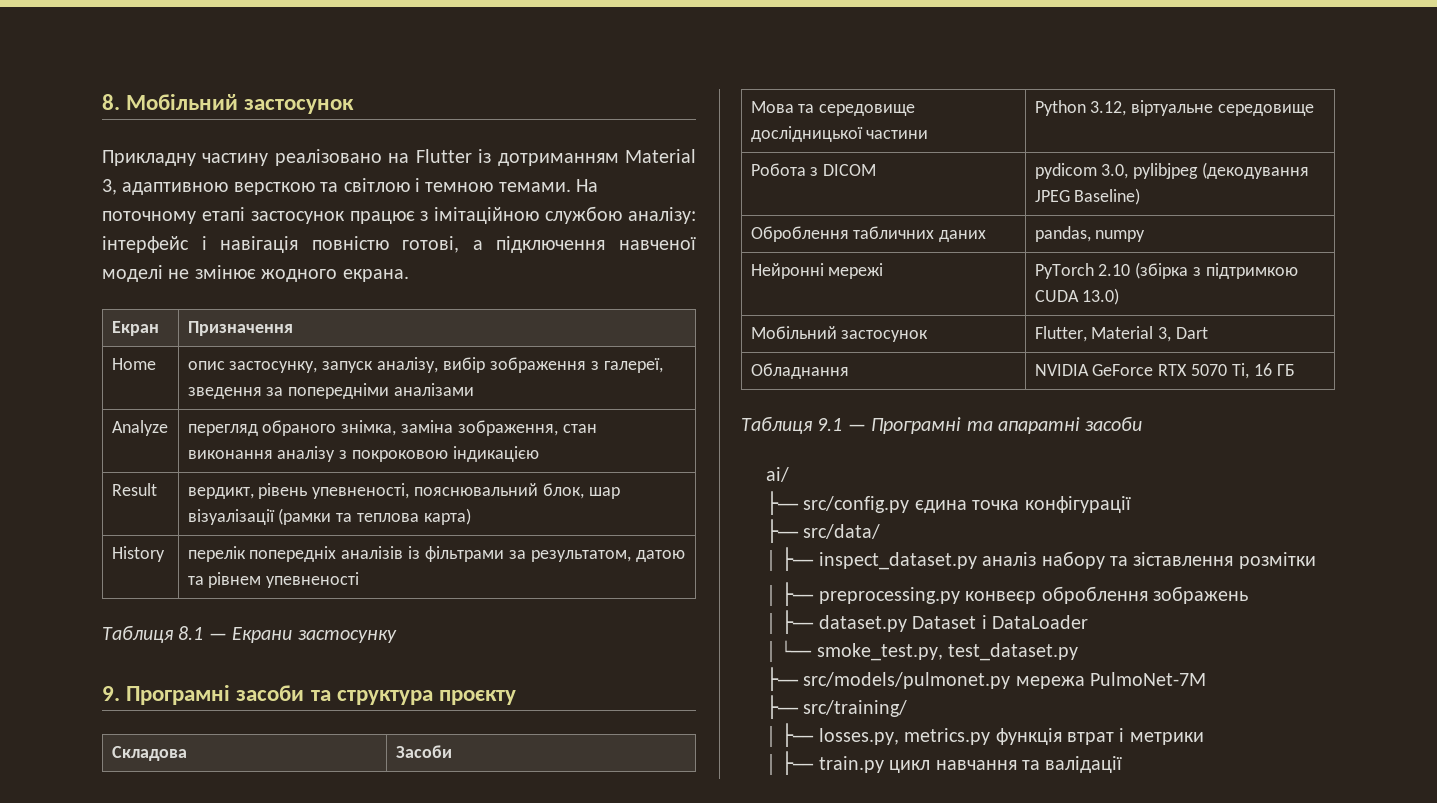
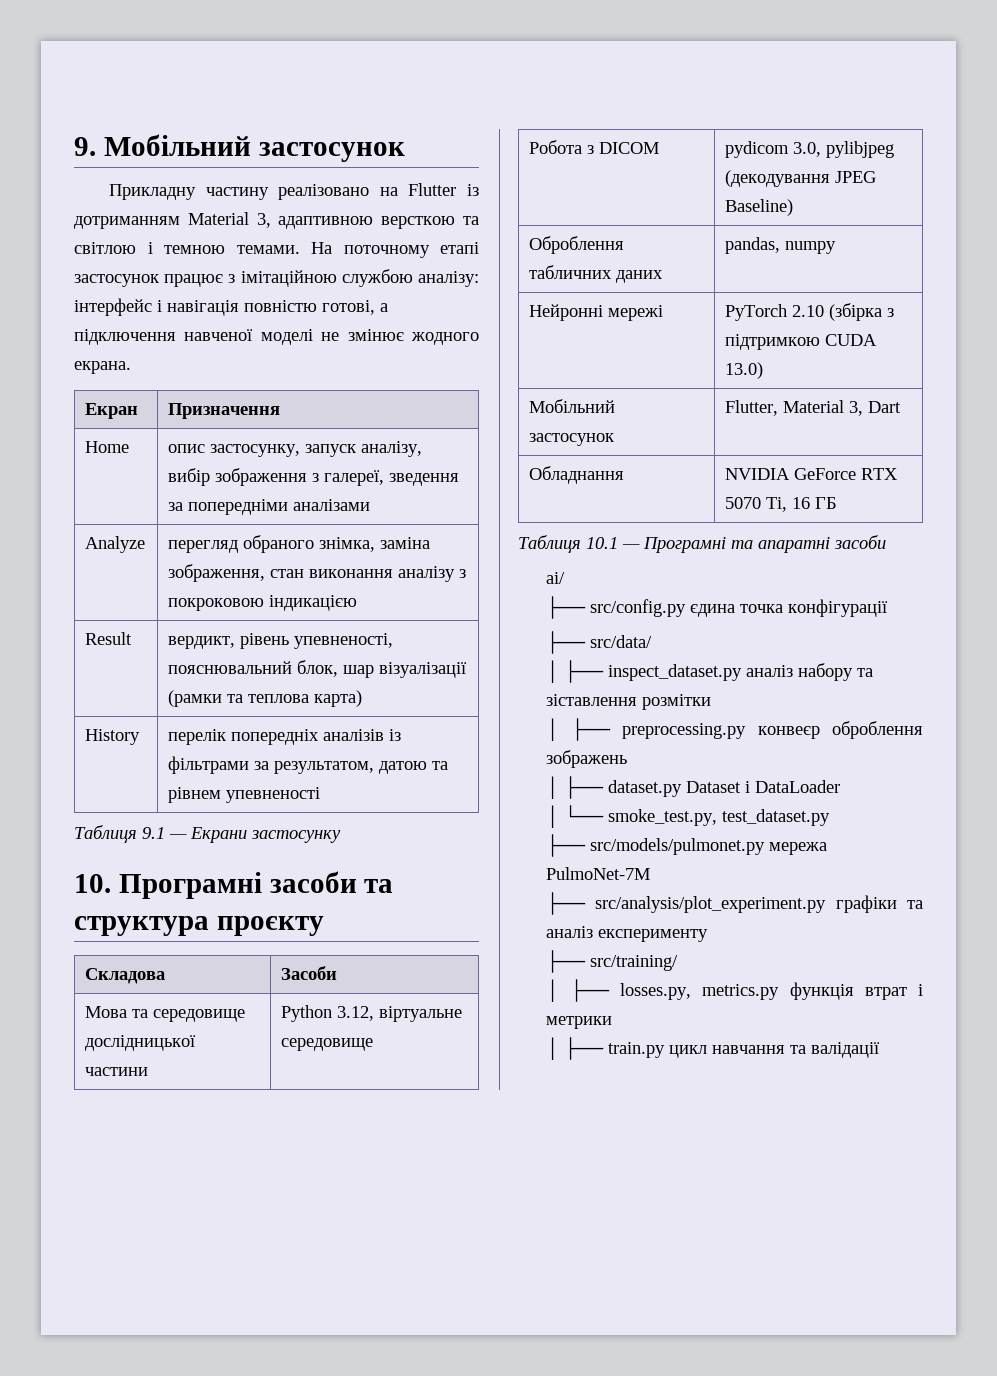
- 8. Мобільний застосунок
+ 9. Мобільний застосунок
- Таблиця 8.1 — Екрани застосунку
+ Таблиця 9.1 — Екрани застосунку
- 9. Програмні засоби та структура проєкту
+ 10. Програмні засоби та структура проєкту
- Таблиця 9.1 — Програмні та апаратні засоби
+ Таблиця 10.1 — Програмні та апаратні засоби
+ ├── src/analysis/plot_experiment.py графіки та аналіз експерименту

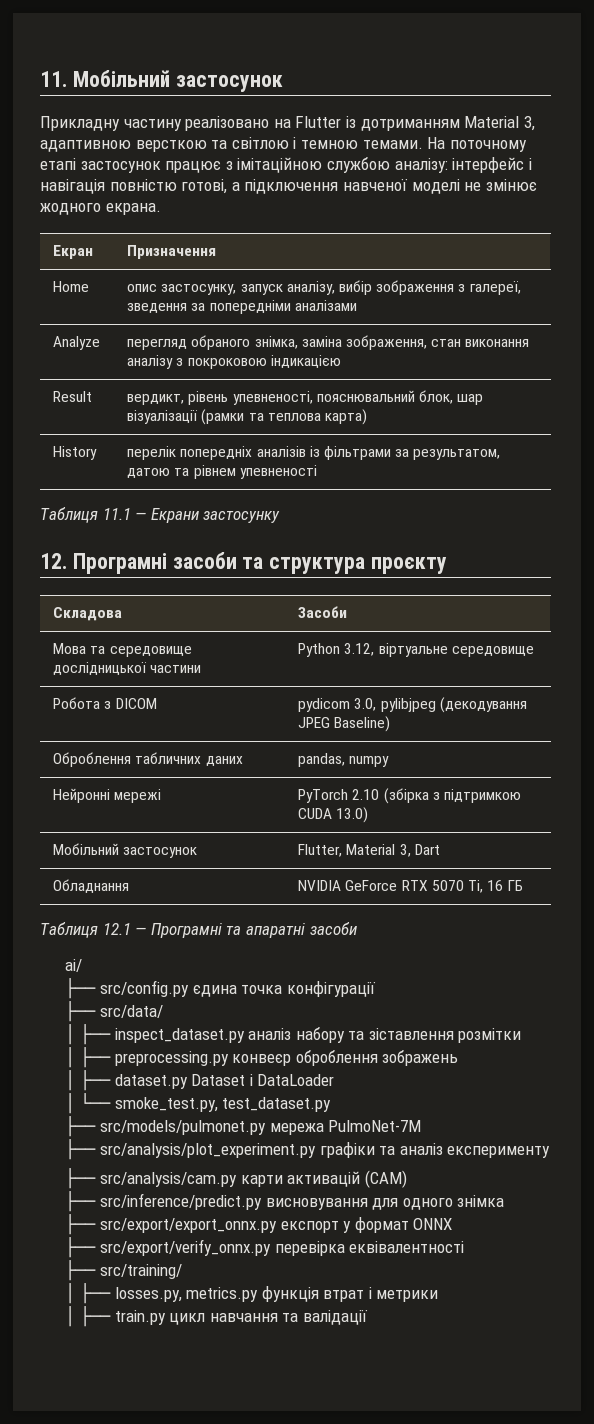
- 9. Мобільний застосунок
+ 11. Мобільний застосунок
- Таблиця 9.1 — Екрани застосунку
+ Таблиця 11.1 — Екрани застосунку
- 10. Програмні засоби та структура проєкту
+ 12. Програмні засоби та структура проєкту
- Таблиця 10.1 — Програмні та апаратні засоби
+ Таблиця 12.1 — Програмні та апаратні засоби
+ ├── src/analysis/cam.py карти активацій (CAM)
+ ├── src/inference/predict.py висновування для одного знімка
+ ├── src/export/export_onnx.py експорт у формат ONNX
+ ├── src/export/verify_onnx.py перевірка еквівалентності

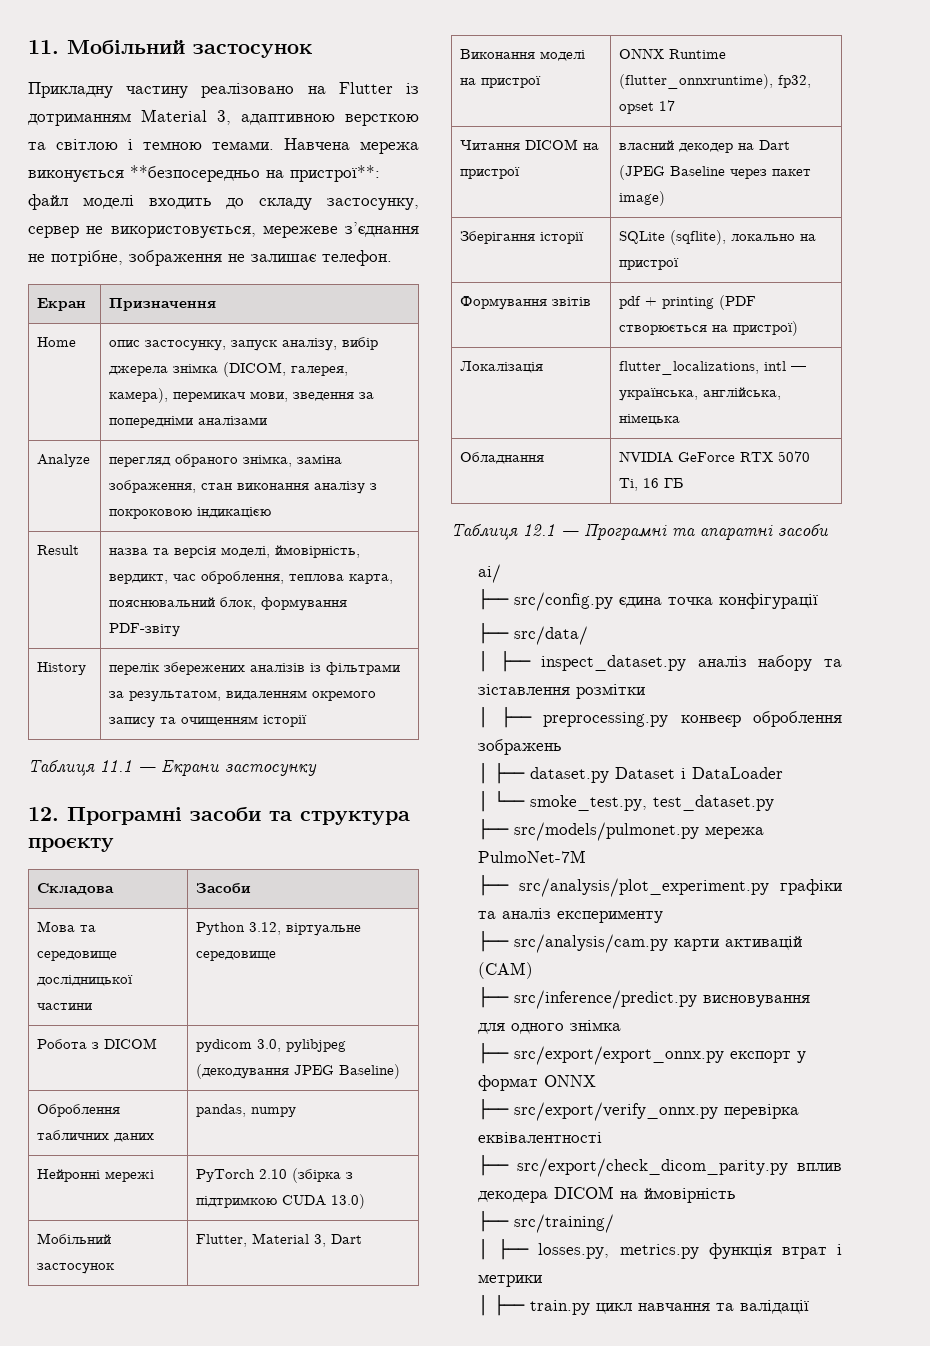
- На поточному етапі застосунок працює з імітаційною службою аналізу: інтерфейс і навігація повністю готові, а підключення навченої моделі не змінює жодного екрана.
+ Навчена мережа виконується **безпосередньо на пристрої**: файл моделі входить до складу застосунку, сервер не використовується, мережеве з’єднання не потрібне, зображення не залишає телефон.
- Home | опис застосунку, запуск аналізу, вибір зображення з галереї, зведення за попередніми аналізами
+ Home | опис застосунку, запуск аналізу, вибір джерела знімка (DICOM, галерея, камера), перемикач мови, зведення за попередніми аналізами
- Result | вердикт, рівень упевненості, пояснювальний блок, шар візуалізації (рамки та теплова карта)
+ Result | назва та версія моделі, ймовірність, вердикт, час оброблення, теплова карта, пояснювальний блок, формування PDF-звіту
- History | перелік попередніх аналізів із фільтрами за результатом, датою та рівнем упевненості
+ History | перелік збережених аналізів із фільтрами за результатом, видаленням окремого запису та очищенням історії
+ Виконання моделі на пристрої | ONNX Runtime (flutter_onnxruntime), fp32, opset 17
+ Читання DICOM на пристрої | власний декодер на Dart (JPEG Baseline через пакет image)
+ Зберігання історії | SQLite (sqflite), локально на пристрої
+ Формування звітів | pdf + printing (PDF створюється на пристрої)
+ Локалізація | flutter_localizations, intl — українська, англійська, німецька
+ ├── src/export/check_dicom_parity.py вплив декодера DICOM на ймовірність

